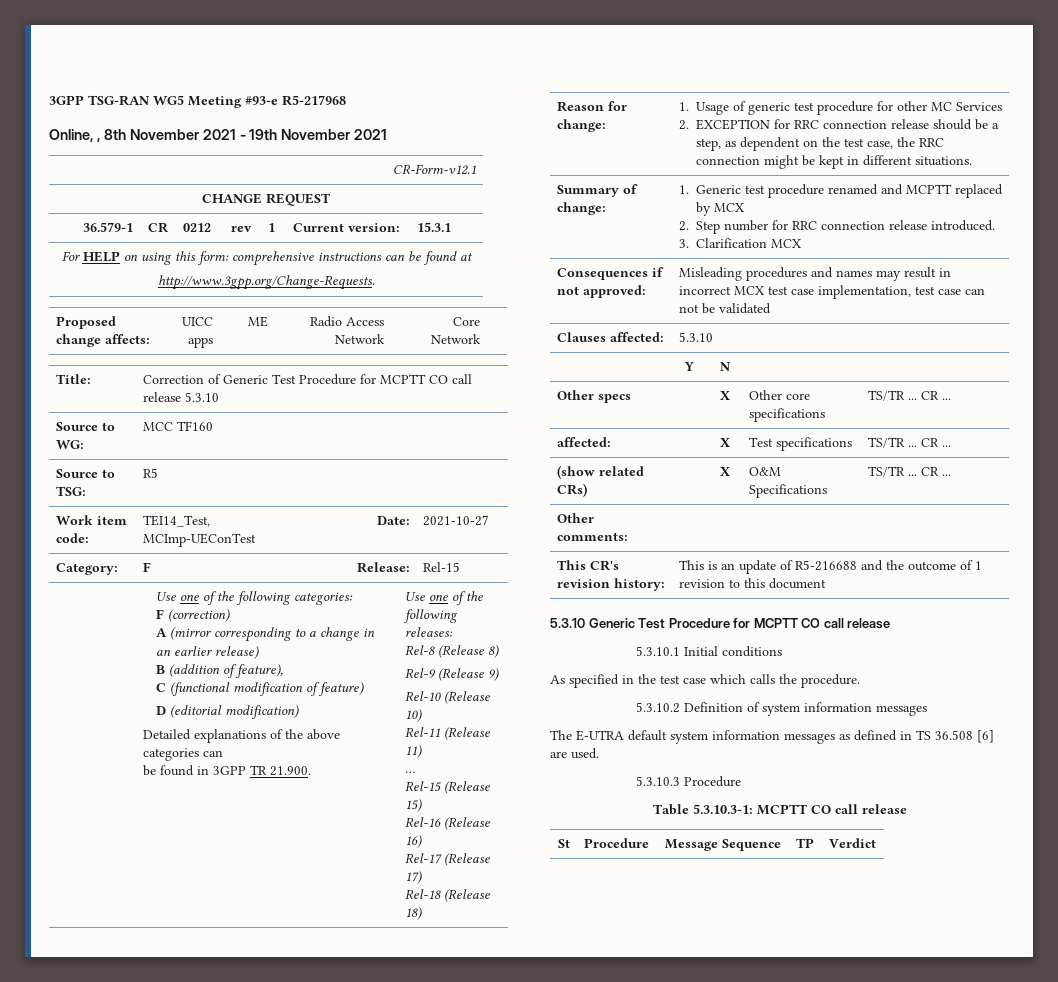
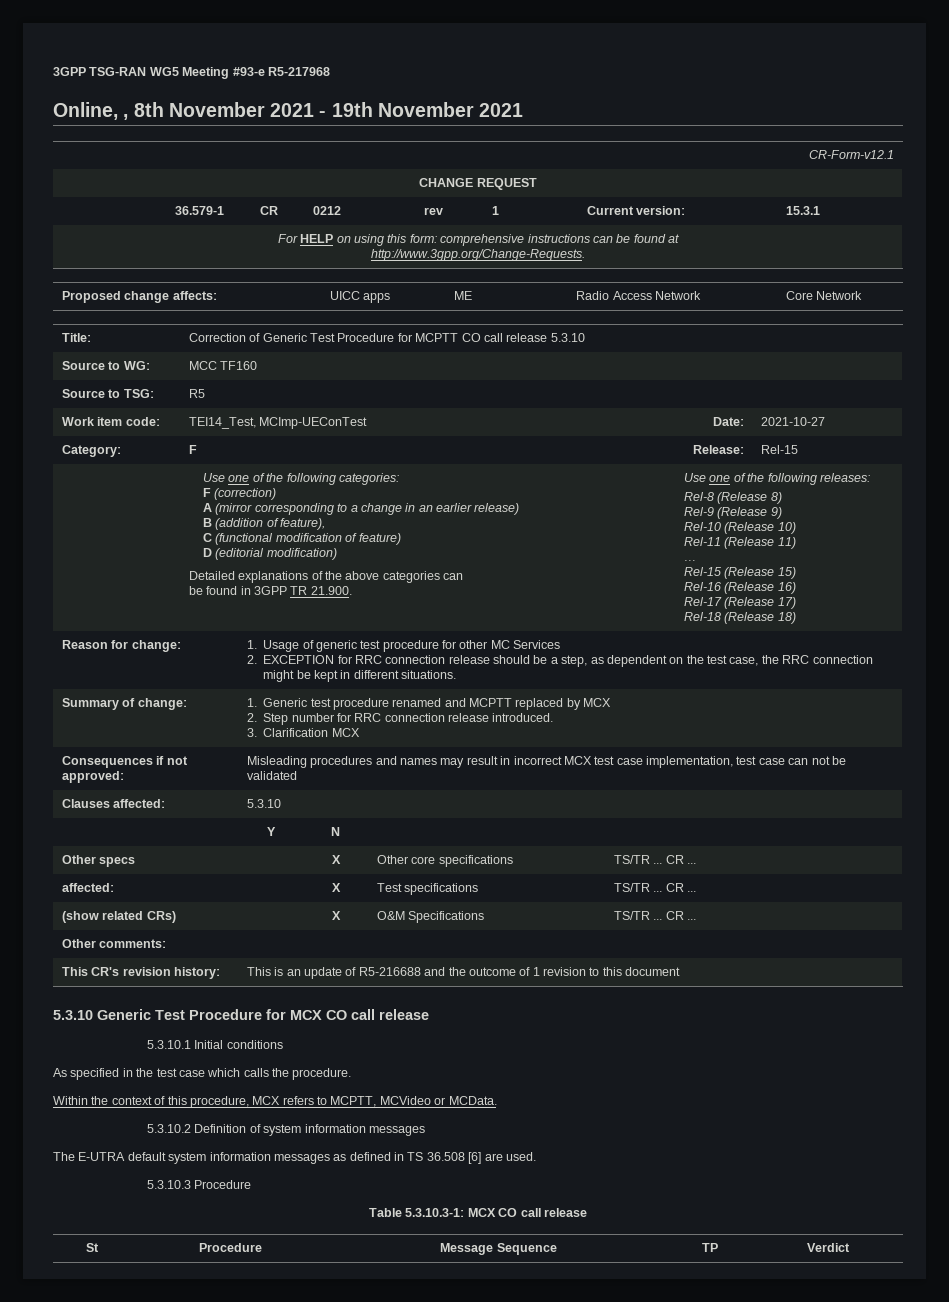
- 5.3.10 Generic Test Procedure for MCPTT CO call release
+ 5.3.10 Generic Test Procedure for MCX CO call release
+ Within the context of this procedure, MCX refers to MCPTT, MCVideo or MCData.
- Table 5.3.10.3-1: MCPTT CO call release
+ Table 5.3.10.3-1: MCX CO call release

